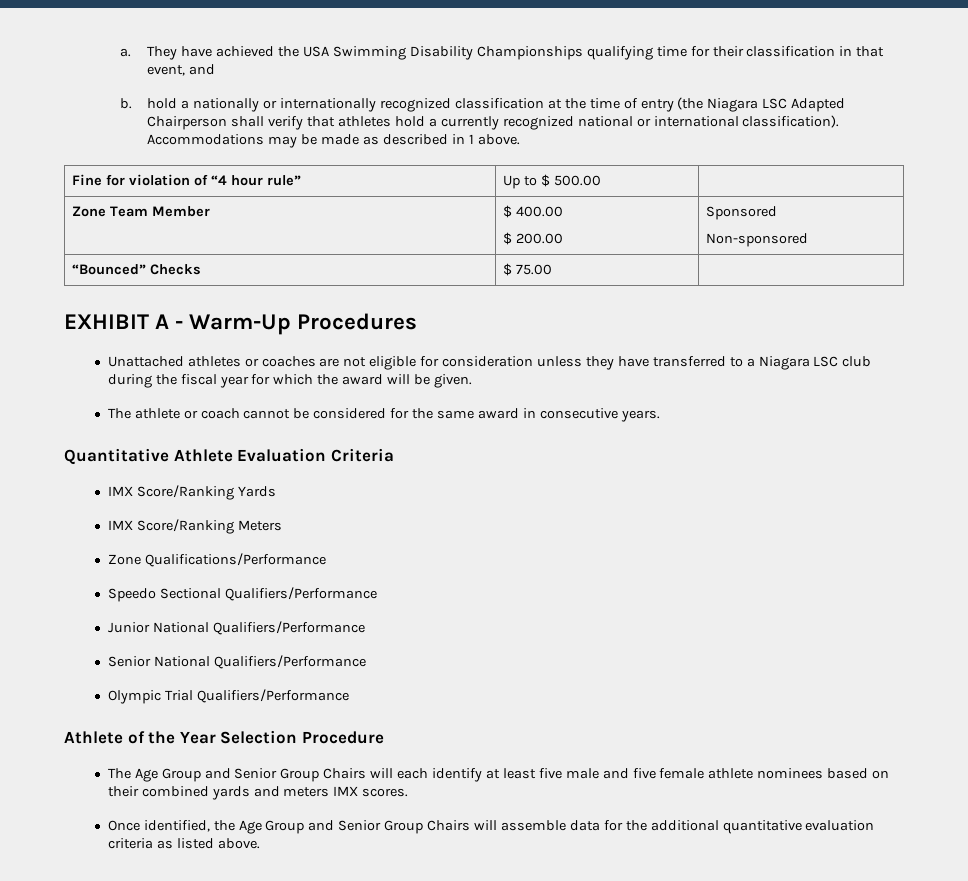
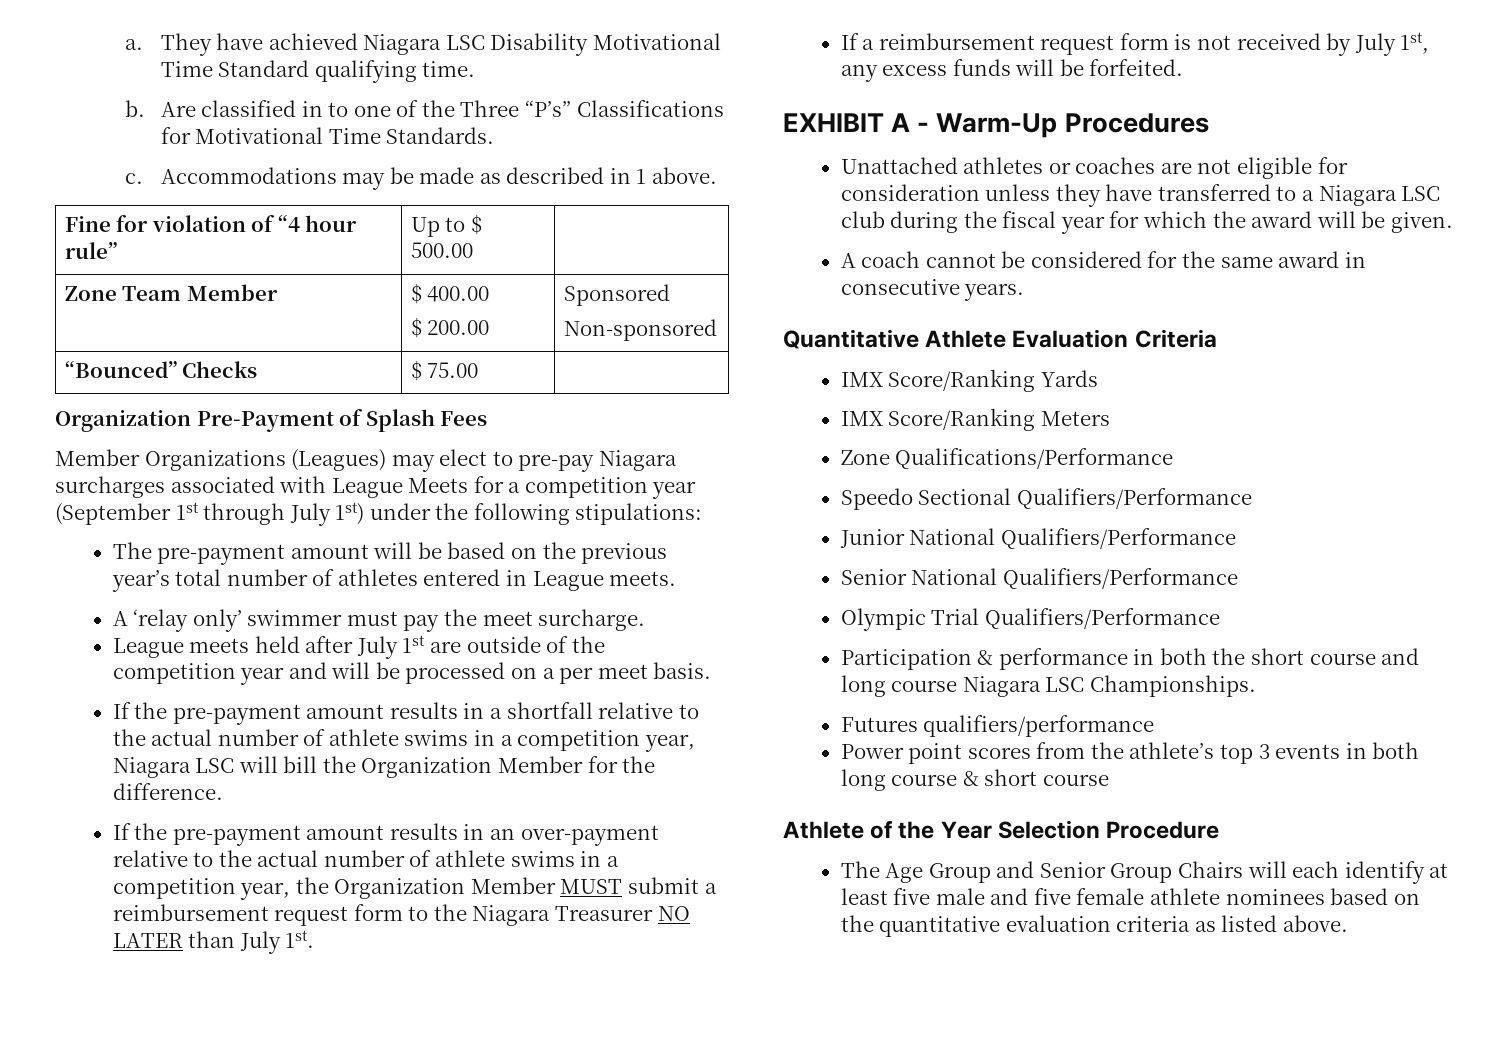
- They have achieved the USA Swimming Disability Championships qualifying time for their classification in that event, and
- b. hold a nationally or internationally recognized classification at the time of entry (the Niagara LSC Adapted Chairperson shall verify that athletes hold a currently recognized national or international classification).
+ They have achieved Niagara LSC Disability Motivational Time Standard qualifying time.
+ b. Are classified in to one of the Three “P’s” Classifications for Motivational Time Standards.
+ c.
+ Organization Pre-Payment of Splash Fees
+ Member Organizations (Leagues) may elect to pre-pay Niagara surcharges associated with League Meets for a competition year (September 1st through July 1st) under the following stipulations:
+ The pre-payment amount will be based on the previous year’s total number of athletes entered in League meets.
+ A ‘relay only’ swimmer must pay the meet surcharge.
+ League meets held after July 1st are outside of the competition year and will be processed on a per meet basis.
+ If the pre-payment amount results in a shortfall relative to the actual number of athlete swims in a competition year, Niagara LSC will bill the Organization Member for the difference.
+ If the pre-payment amount results in an over-payment relative to the actual number of athlete swims in a competition year, the Organization Member MUST submit a reimbursement request form to the Niagara Treasurer NO LATER than July 1st.
+ If a reimbursement request form is not received by July 1st, any excess funds will be forfeited.
- The athlete or coach cannot be considered for the same award in consecutive years.
+ A coach cannot be considered for the same award in consecutive years.
+ Participation & performance in both the short course and long course Niagara LSC Championships.
+ Futures qualifiers/performance
+ Power point scores from the athlete’s top 3 events in both long course & short course
- The Age Group and Senior Group Chairs will each identify at least five male and five female athlete nominees based on their combined yards and meters IMX scores.
- Once identified, the Age Group and Senior Group Chairs will assemble data for the additional quantitative evaluation criteria as listed above.
+ The Age Group and Senior Group Chairs will each identify at least five male and five female athlete nominees based on the quantitative evaluation criteria as listed above.

